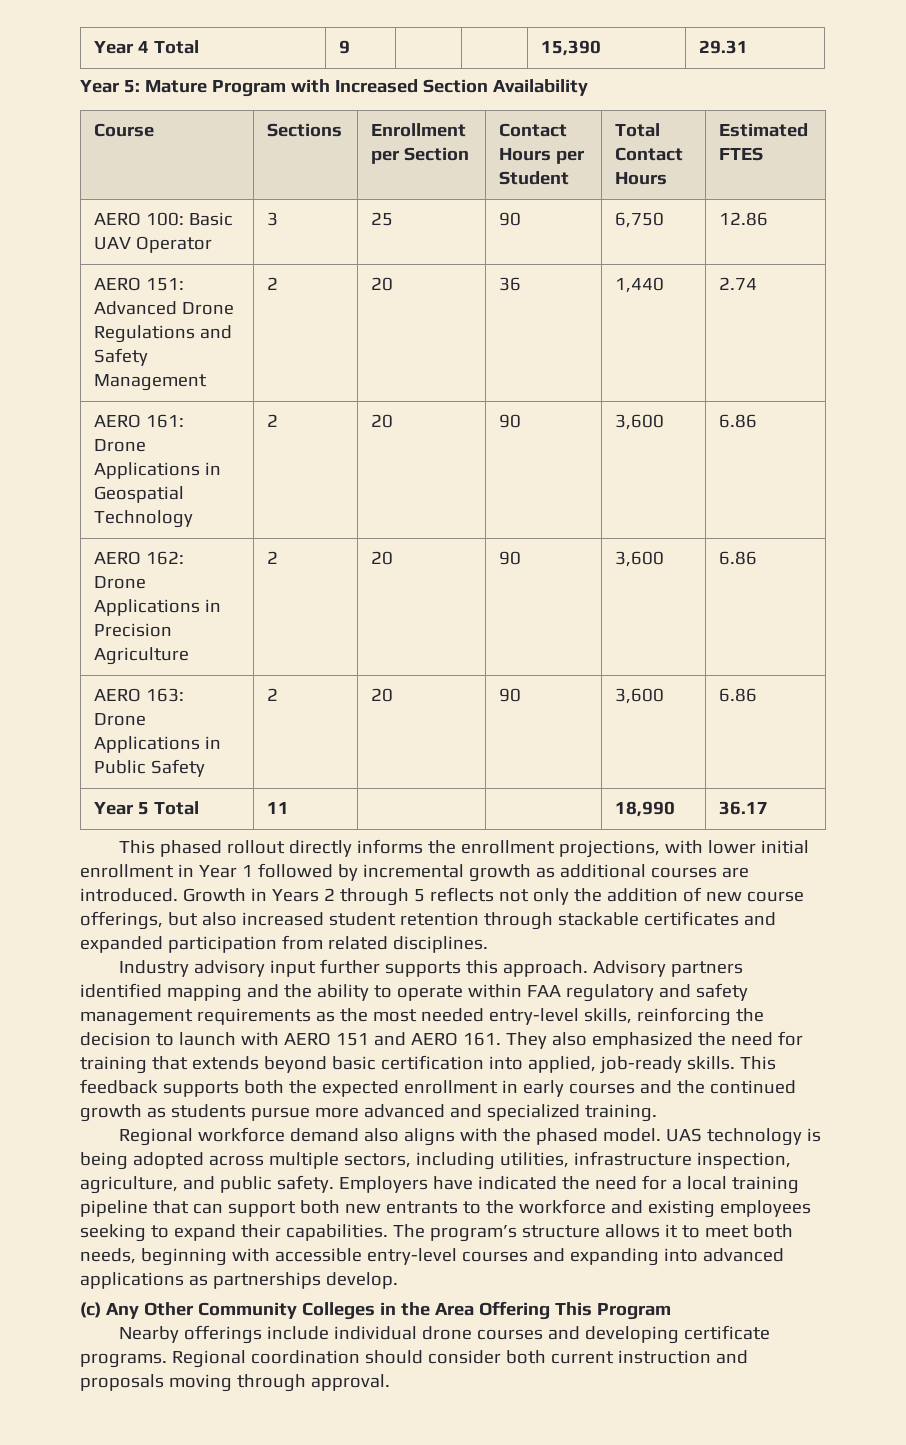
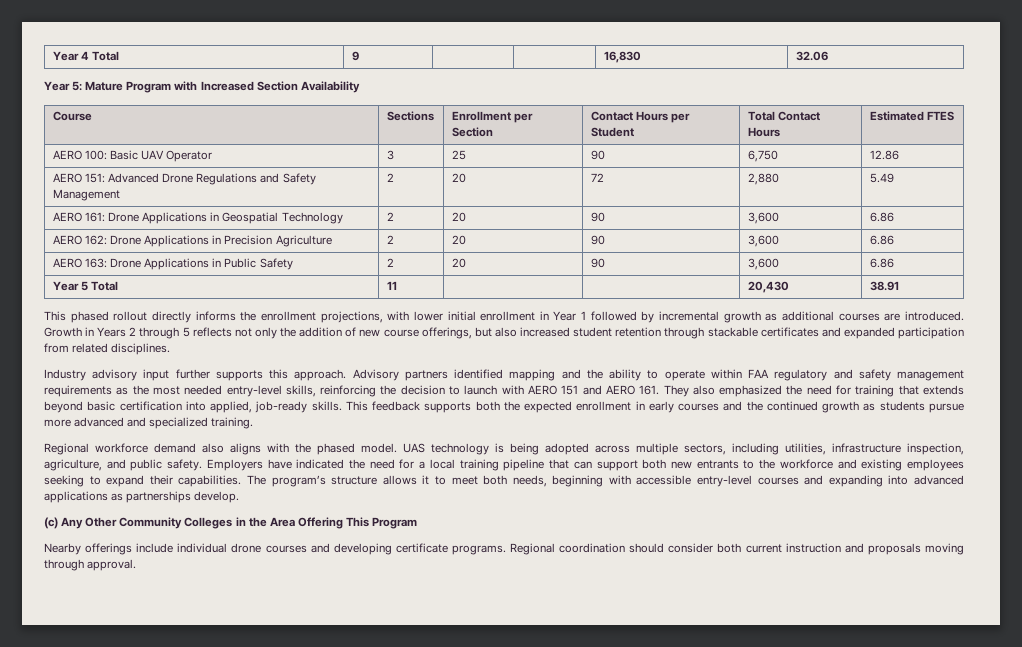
- Year 4 Total | 9 | | | 15,390 | 29.31
+ Year 4 Total | 9 | | | 16,830 | 32.06
- AERO 151: Advanced Drone Regulations and Safety Management | 2 | 20 | 36 | 1,440 | 2.74
+ AERO 151: Advanced Drone Regulations and Safety Management | 2 | 20 | 72 | 2,880 | 5.49
- Year 5 Total | 11 | | | 18,990 | 36.17
+ Year 5 Total | 11 | | | 20,430 | 38.91

